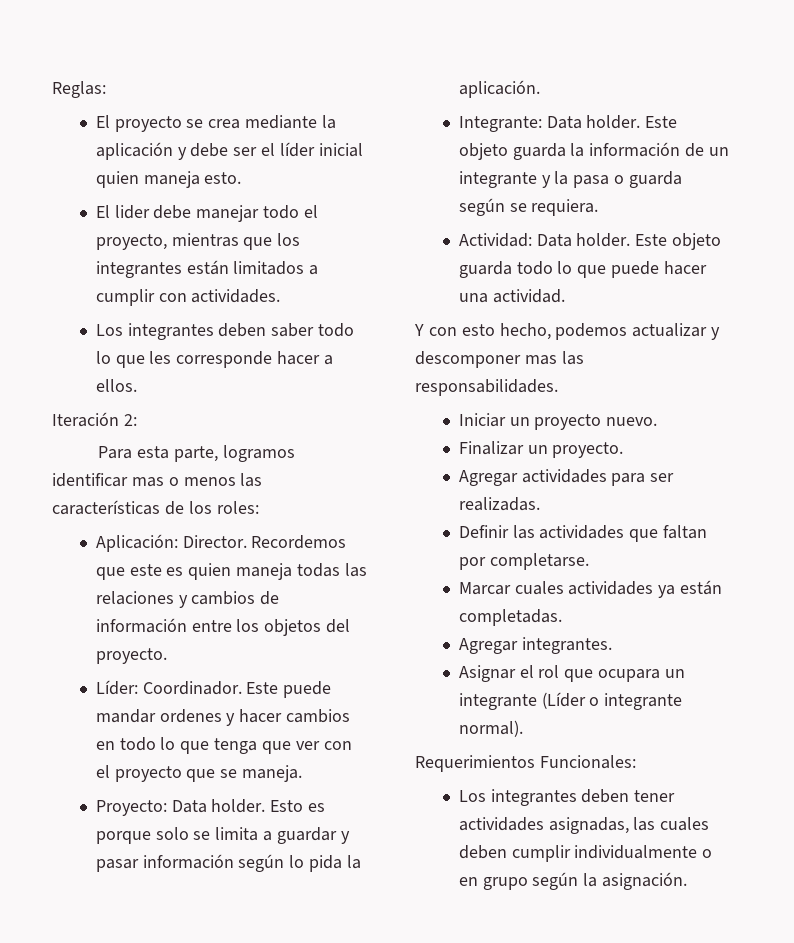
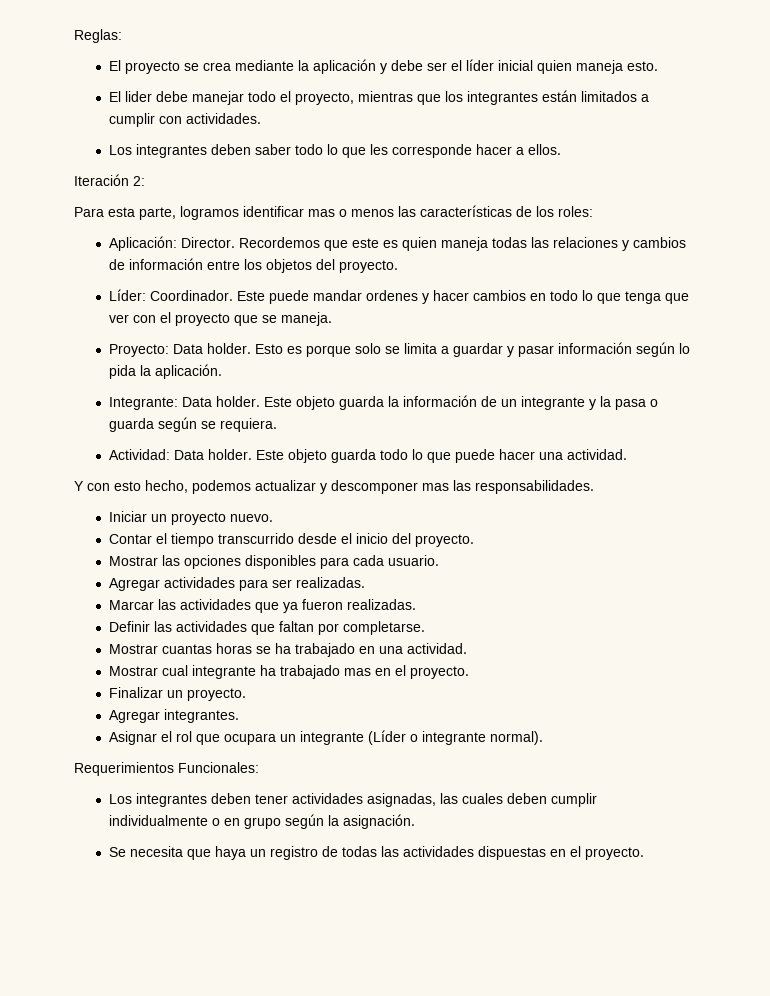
- Finalizar un proyecto.
+ Contar el tiempo transcurrido desde el inicio del proyecto.
+ Mostrar las opciones disponibles para cada usuario.
+ Marcar las actividades que ya fueron realizadas.
- Marcar cuales actividades ya están completadas.
+ Mostrar cuantas horas se ha trabajado en una actividad.
+ Mostrar cual integrante ha trabajado mas en el proyecto.
+ Finalizar un proyecto.
+ Se necesita que haya un registro de todas las actividades dispuestas en el proyecto.

